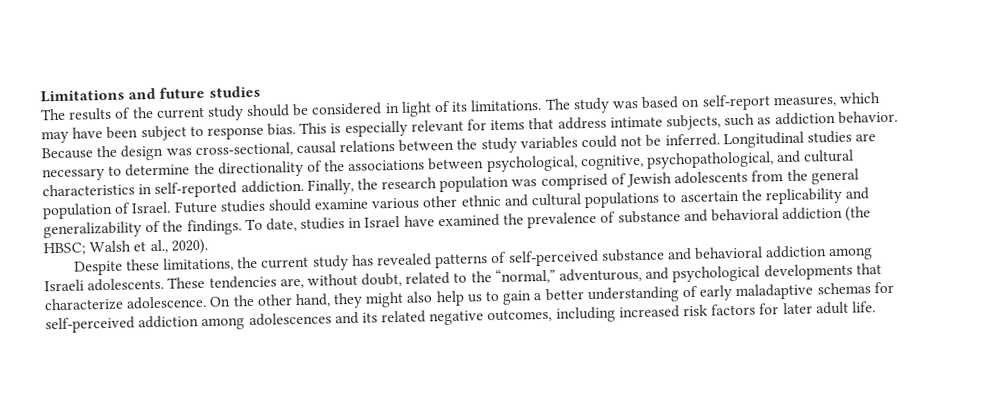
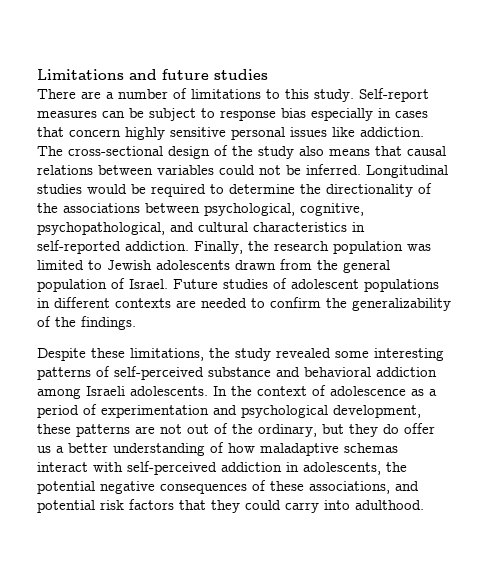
- The results of the current study should be considered in light of its limitations. The study was based on self-report measures, which may have been subject to response bias. This is especially relevant for items that address intimate subjects, such as addiction behavior. Because the design was cross-sectional, causal relations between the study variables could not be inferred.
+ There are a number of limitations to this study. Self-report measures can be subject to response bias especially in cases that concern highly sensitive personal issues like addiction. The cross-sectional design of the study also means that causal relations between variables could not be inferred.
- Longitudinal studies are necessary to determine the directionality of the associations between psychological, cognitive, psychopathological, and cultural characteristics in self-reported addiction.
+ Longitudinal studies would be required to determine the directionality of the associations between psychological, cognitive, psychopathological, and cultural characteristics in self-reported addiction.
- Finally, the research population was comprised of Jewish adolescents from the general population of Israel.
+ Finally, the research population was limited to Jewish adolescents drawn from the general population of Israel.
- Future studies should examine various other ethnic and cultural populations to ascertain the replicability and generalizability of the findings. To date, studies in Israel have examined the prevalence of substance and behavioral addiction (the HBSC; Walsh et al., 2020).
+ Future studies of adolescent populations in different contexts are needed to confirm the generalizability of the findings.
- Despite these limitations, the current study has revealed patterns of self-perceived substance and behavioral addiction among Israeli adolescents.
+ Despite these limitations, the study revealed some interesting patterns of self-perceived substance and behavioral addiction among Israeli adolescents.
- These tendencies are, without doubt, related to the “normal,” adventurous, and psychological developments that characterize adolescence. On the other hand, they might also help us to gain a better understanding of early maladaptive schemas for self-perceived addiction among adolescences and its related negative outcomes, including increased risk factors for later adult life.
+ In the context of adolescence as a period of experimentation and psychological development, these patterns are not out of the ordinary, but they do offer us a better understanding of how maladaptive schemas interact with self-perceived addiction in adolescents, the potential negative consequences of these associations, and potential risk factors that they could carry into adulthood.

